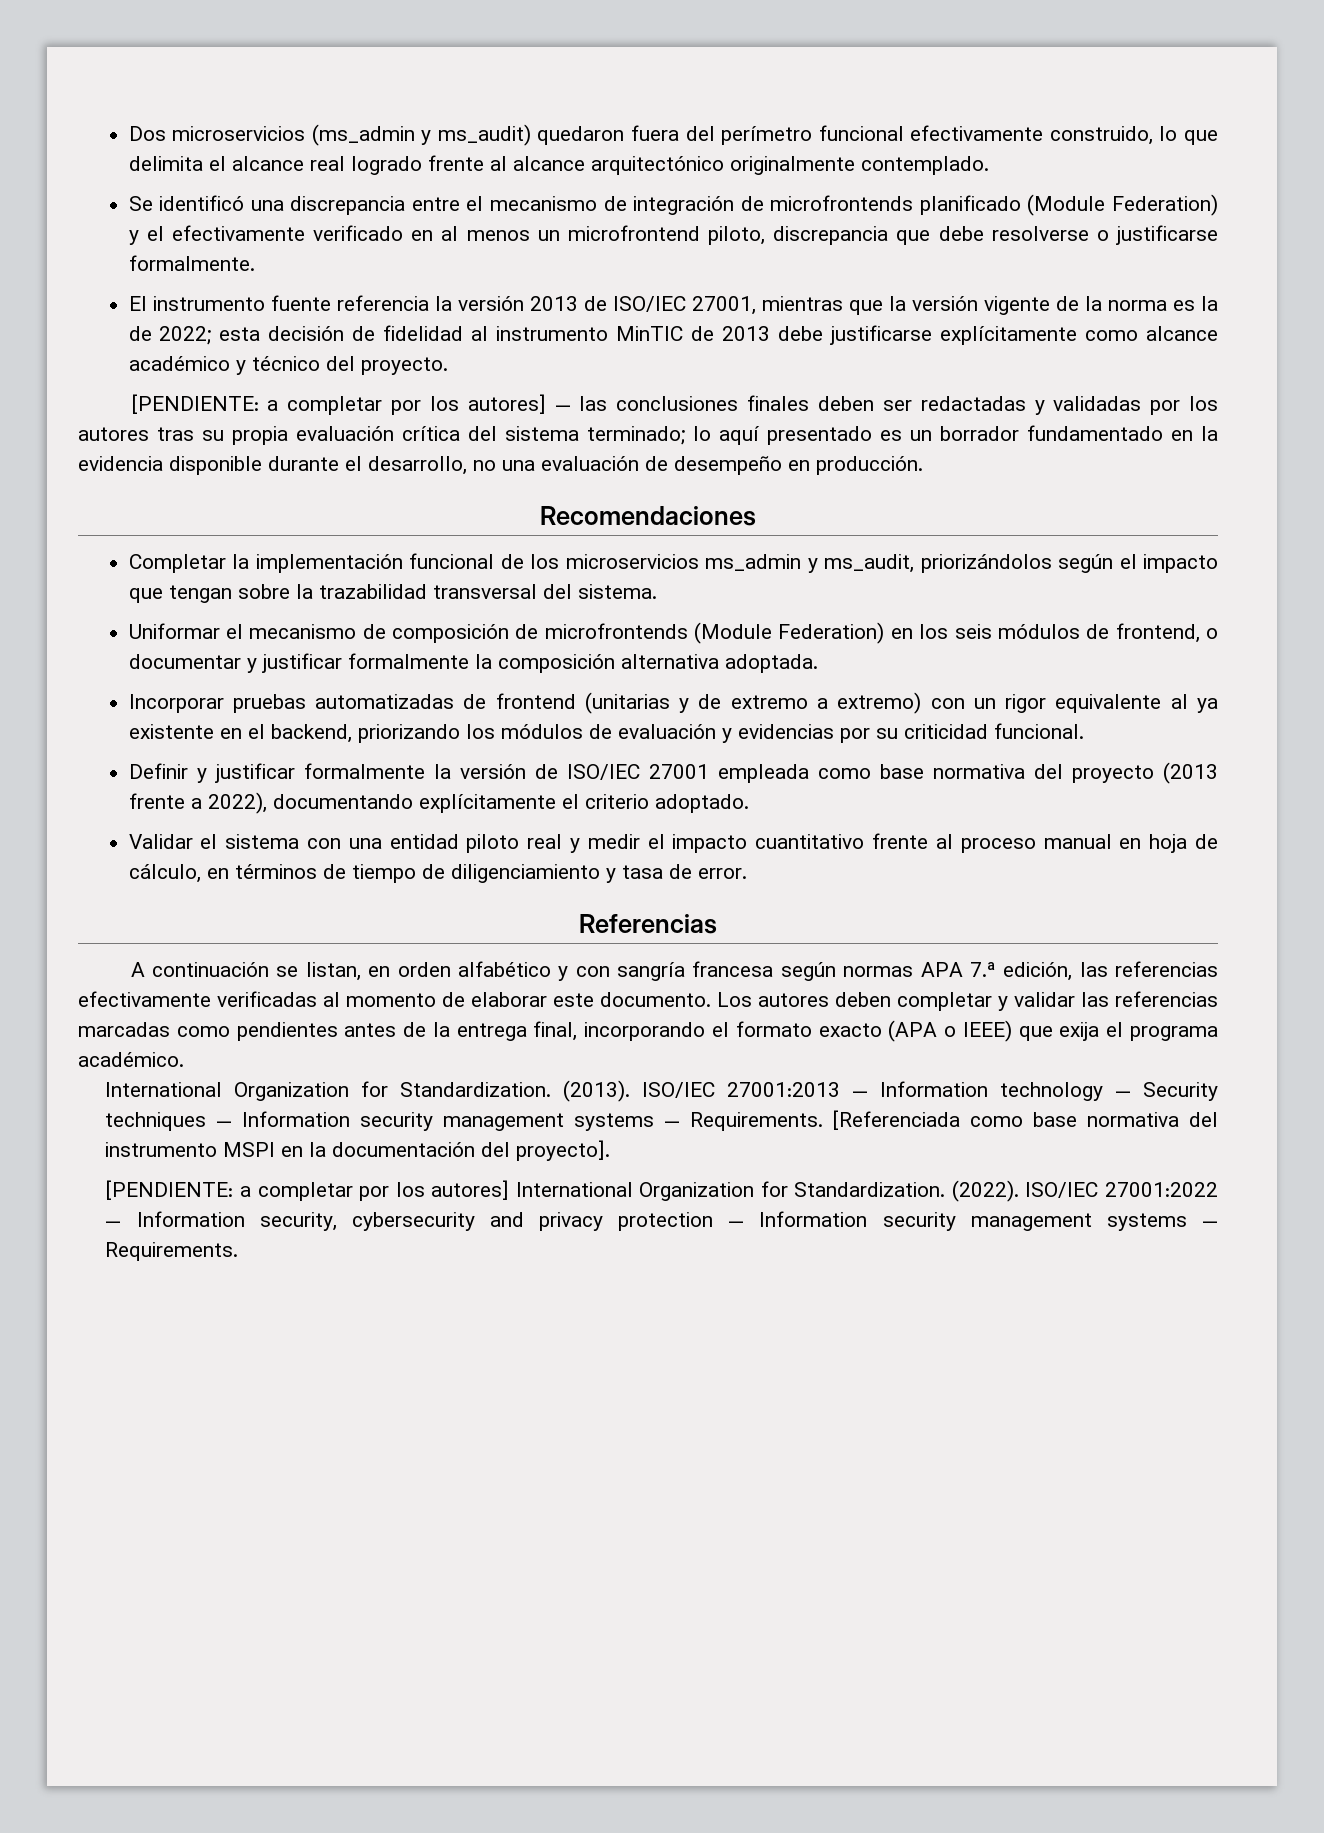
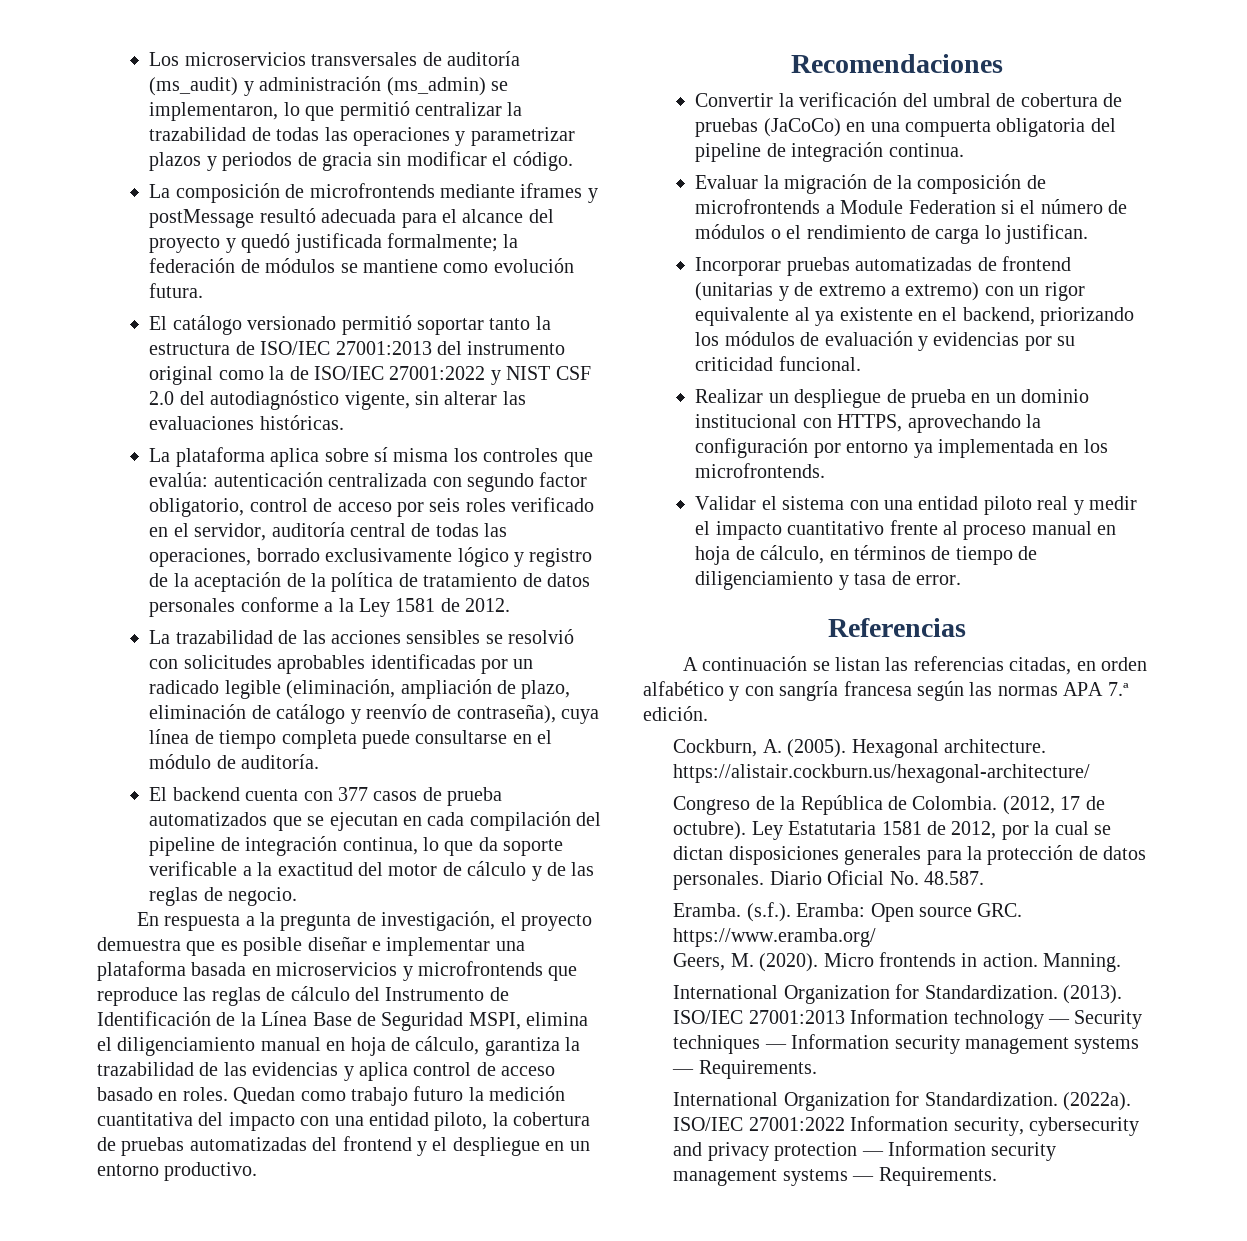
- Dos microservicios (ms_admin y ms_audit) quedaron fuera del perímetro funcional efectivamente construido, lo que delimita el alcance real logrado frente al alcance arquitectónico originalmente contemplado.
- Se identificó una discrepancia entre el mecanismo de integración de microfrontends planificado (Module Federation) y el efectivamente verificado en al menos un microfrontend piloto, discrepancia que debe resolverse o justificarse formalmente.
- El instrumento fuente referencia la versión 2013 de ISO/IEC 27001, mientras que la versión vigente de la norma es la de 2022; esta decisión de fidelidad al instrumento MinTIC de 2013 debe justificarse explícitamente como alcance académico y técnico del proyecto.
- [PENDIENTE: a completar por los autores] — las conclusiones finales deben ser redactadas y validadas por los autores tras su propia evaluación crítica del sistema terminado; lo aquí presentado es un borrador fundamentado en la evidencia disponible durante el desarrollo, no una evaluación de desempeño en producción.
+ Los microservicios transversales de auditoría (ms_audit) y administración (ms_admin) se implementaron, lo que permitió centralizar la trazabilidad de todas las operaciones y parametrizar plazos y periodos de gracia sin modificar el código.
+ La composición de microfrontends mediante iframes y postMessage resultó adecuada para el alcance del proyecto y quedó justificada formalmente; la federación de módulos se mantiene como evolución futura.
+ El catálogo versionado permitió soportar tanto la estructura de ISO/IEC 27001:2013 del instrumento original como la de ISO/IEC 27001:2022 y NIST CSF 2.0 del autodiagnóstico vigente, sin alterar las evaluaciones históricas.
+ La plataforma aplica sobre sí misma los controles que evalúa: autenticación centralizada con segundo factor obligatorio, control de acceso por seis roles verificado en el servidor, auditoría central de todas las operaciones, borrado exclusivamente lógico y registro de la aceptación de la política de tratamiento de datos personales conforme a la Ley 1581 de 2012.
+ La trazabilidad de las acciones sensibles se resolvió con solicitudes aprobables identificadas por un radicado legible (eliminación, ampliación de plazo, eliminación de catálogo y reenvío de contraseña), cuya línea de tiempo completa puede consultarse en el módulo de auditoría.
+ El backend cuenta con 377 casos de prueba automatizados que se ejecutan en cada compilación del pipeline de integración continua, lo que da soporte verificable a la exactitud del motor de cálculo y de las reglas de negocio.
+ En respuesta a la pregunta de investigación, el proyecto demuestra que es posible diseñar e implementar una plataforma basada en microservicios y microfrontends que reproduce las reglas de cálculo del Instrumento de Identificación de la Línea Base de Seguridad MSPI, elimina el diligenciamiento manual en hoja de cálculo, garantiza la trazabilidad de las evidencias y aplica control de acceso basado en roles. Quedan como trabajo futuro la medición cuantitativa del impacto con una entidad piloto, la cobertura de pruebas automatizadas del frontend y el despliegue en un entorno productivo.
  Recomendaciones
- Completar la implementación funcional de los microservicios ms_admin y ms_audit, priorizándolos según el impacto que tengan sobre la trazabilidad transversal del sistema.
- Uniformar el mecanismo de composición de microfrontends (Module Federation) en los seis módulos de frontend, o documentar y justificar formalmente la composición alternativa adoptada.
+ Convertir la verificación del umbral de cobertura de pruebas (JaCoCo) en una compuerta obligatoria del pipeline de integración continua.
+ Evaluar la migración de la composición de microfrontends a Module Federation si el número de módulos o el rendimiento de carga lo justifican.
- Definir y justificar formalmente la versión de ISO/IEC 27001 empleada como base normativa del proyecto (2013 frente a 2022), documentando explícitamente el criterio adoptado.
+ Realizar un despliegue de prueba en un dominio institucional con HTTPS, aprovechando la configuración por entorno ya implementada en los microfrontends.
- A continuación se listan, en orden alfabético y con sangría francesa según normas APA 7.ª edición, las referencias efectivamente verificadas al momento de elaborar este documento. Los autores deben completar y validar las referencias marcadas como pendientes antes de la entrega final, incorporando el formato exacto (APA o IEEE) que exija el programa académico.
+ A continuación se listan las referencias citadas, en orden alfabético y con sangría francesa según las normas APA 7.ª edición.
+ Cockburn, A. (2005). Hexagonal architecture. https://alistair.cockburn.us/hexagonal-architecture/
+ Congreso de la República de Colombia. (2012, 17 de octubre). Ley Estatutaria 1581 de 2012, por la cual se dictan disposiciones generales para la protección de datos personales. Diario Oficial No. 48.587.
+ Eramba. (s.f.). Eramba: Open source GRC. https://www.eramba.org/
+ Geers, M. (2020). Micro frontends in action. Manning.
- ISO/IEC 27001:2013 — Information technology — Security techniques — Information security management systems — Requirements. [Referenciada como base normativa del instrumento MSPI en la documentación del proyecto].
- [PENDIENTE: a completar por los autores] International Organization for Standardization. (2022). ISO/IEC 27001:2022 — Information security, cybersecurity and privacy protection — Information security management systems — Requirements.
+ ISO/IEC 27001:2013 Information technology — Security techniques — Information security management systems — Requirements.
+ International Organization for Standardization. (2022a). ISO/IEC 27001:2022 Information security, cybersecurity and privacy protection — Information security management systems — Requirements.

